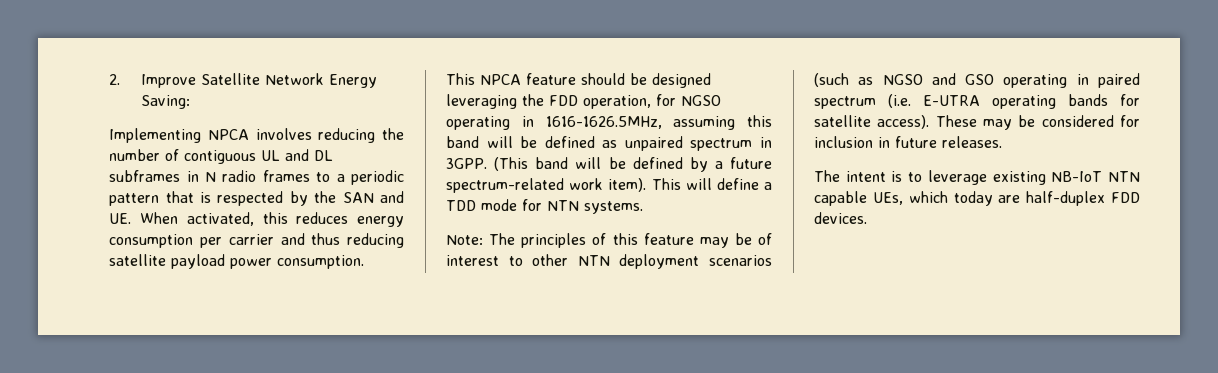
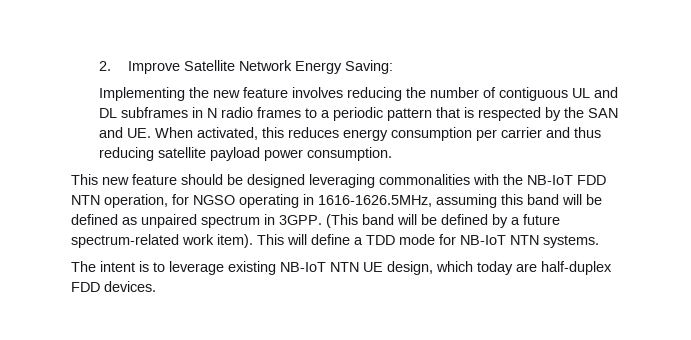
- Implementing NPCA involves reducing the number of contiguous UL and DL subframes in N radio frames to a periodic pattern that is respected by the SAN and UE. When activated, this reduces energy consumption per carrier and thus reducing satellite payload power consumption.
+ Implementing the new feature involves reducing the number of contiguous UL and DL subframes in N radio frames to a periodic pattern that is respected by the SAN and UE. When activated, this reduces energy consumption per carrier and thus reducing satellite payload power consumption.
- This NPCA feature should be designed leveraging the FDD operation, for NGSO operating in 1616-1626.5MHz, assuming this band will be defined as unpaired spectrum in 3GPP.
+ This new feature should be designed leveraging commonalities with the NB-IoT FDD NTN operation, for NGSO operating in 1616-1626.5MHz, assuming this band will be defined as unpaired spectrum in 3GPP.
- This will define a TDD mode for NTN systems.
+ This will define a TDD mode for NB-IoT NTN systems.
- Note: The principles of this feature may be of interest to other NTN deployment scenarios (such as NGSO and GSO operating in paired spectrum (i.e. E-UTRA operating bands for satellite access). These may be considered for inclusion in future releases.
- The intent is to leverage existing NB-IoT NTN capable UEs, which today are half-duplex FDD devices.
+ The intent is to leverage existing NB-IoT NTN UE design, which today are half-duplex FDD devices.

